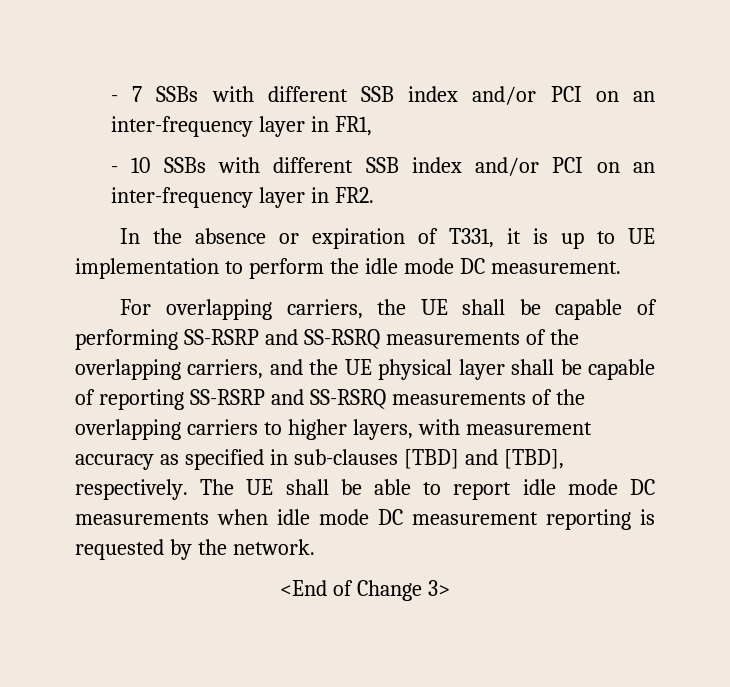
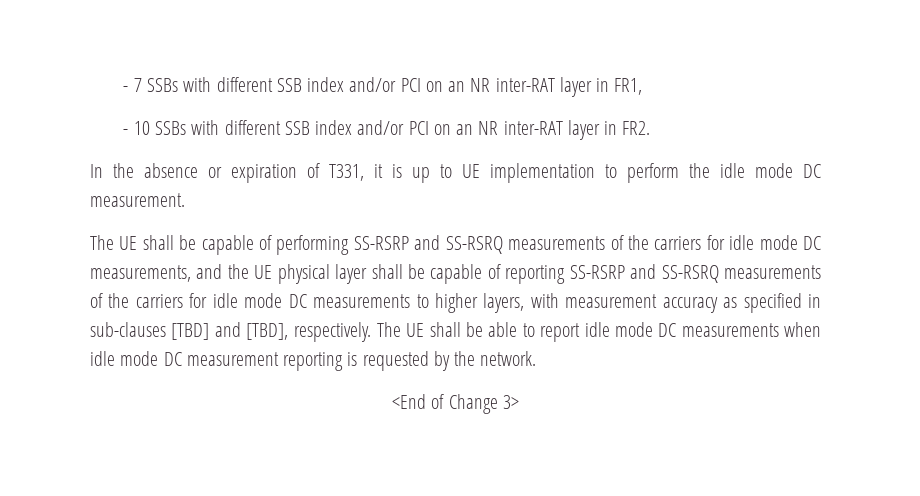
- - 7 SSBs with different SSB index and/or PCI on an inter-frequency layer in FR1,
+ - 7 SSBs with different SSB index and/or PCI on an NR inter-RAT layer in FR1,
- - 10 SSBs with different SSB index and/or PCI on an inter-frequency layer in FR2.
+ - 10 SSBs with different SSB index and/or PCI on an NR inter-RAT layer in FR2.
- For overlapping carriers, the UE shall be capable of performing SS-RSRP and SS-RSRQ measurements of the overlapping carriers, and the UE physical layer shall be capable of reporting SS-RSRP and SS-RSRQ measurements of the overlapping carriers to higher layers, with measurement accuracy as specified in sub-clauses [TBD] and [TBD], respectively.
+ The UE shall be capable of performing SS-RSRP and SS-RSRQ measurements of the carriers for idle mode DC measurements, and the UE physical layer shall be capable of reporting SS-RSRP and SS-RSRQ measurements of the carriers for idle mode DC measurements to higher layers, with measurement accuracy as specified in sub-clauses [TBD] and [TBD], respectively.

